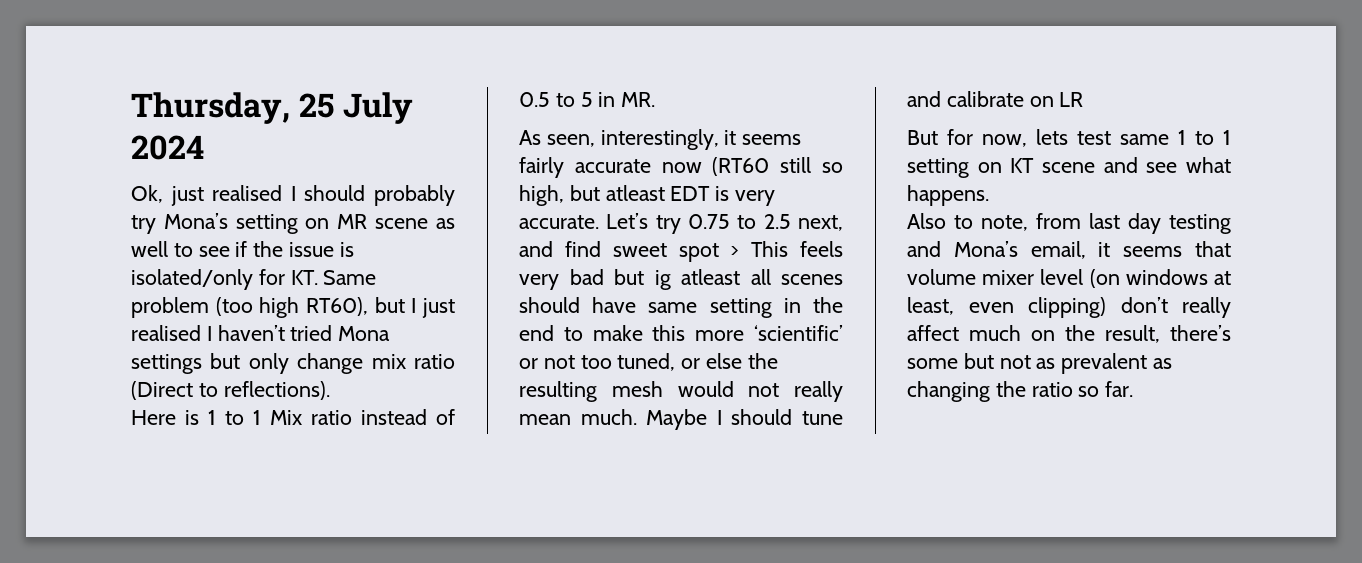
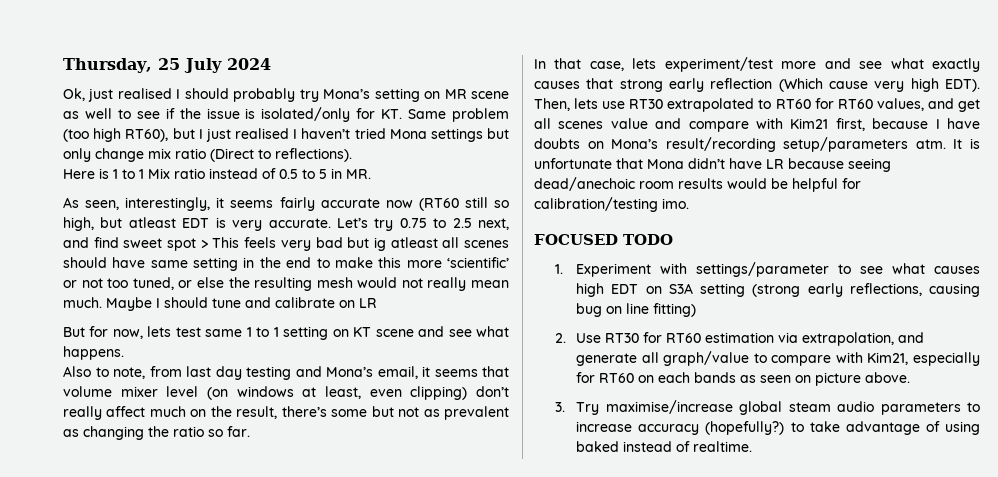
+ In that case, lets experiment/test more and see what exactly causes that strong early reflection (Which cause very high EDT). Then, lets use RT30 extrapolated to RT60 for RT60 values, and get all scenes value and compare with Kim21 first, because I have doubts on Mona’s result/recording setup/parameters atm. It is unfortunate that Mona didn’t have LR because seeing dead/anechoic room results would be helpful for calibration/testing imo.
+ FOCUSED TODO
+ 1. Experiment with settings/parameter to see what causes high EDT on S3A setting (strong early reflections, causing bug on line fitting)
+ 2. Use RT30 for RT60 estimation via extrapolation, and generate all graph/value to compare with Kim21, especially for RT60 on each bands as seen on picture above.
+ 3. Try maximise/increase global steam audio parameters to increase accuracy (hopefully?) to take advantage of using baked instead of realtime.

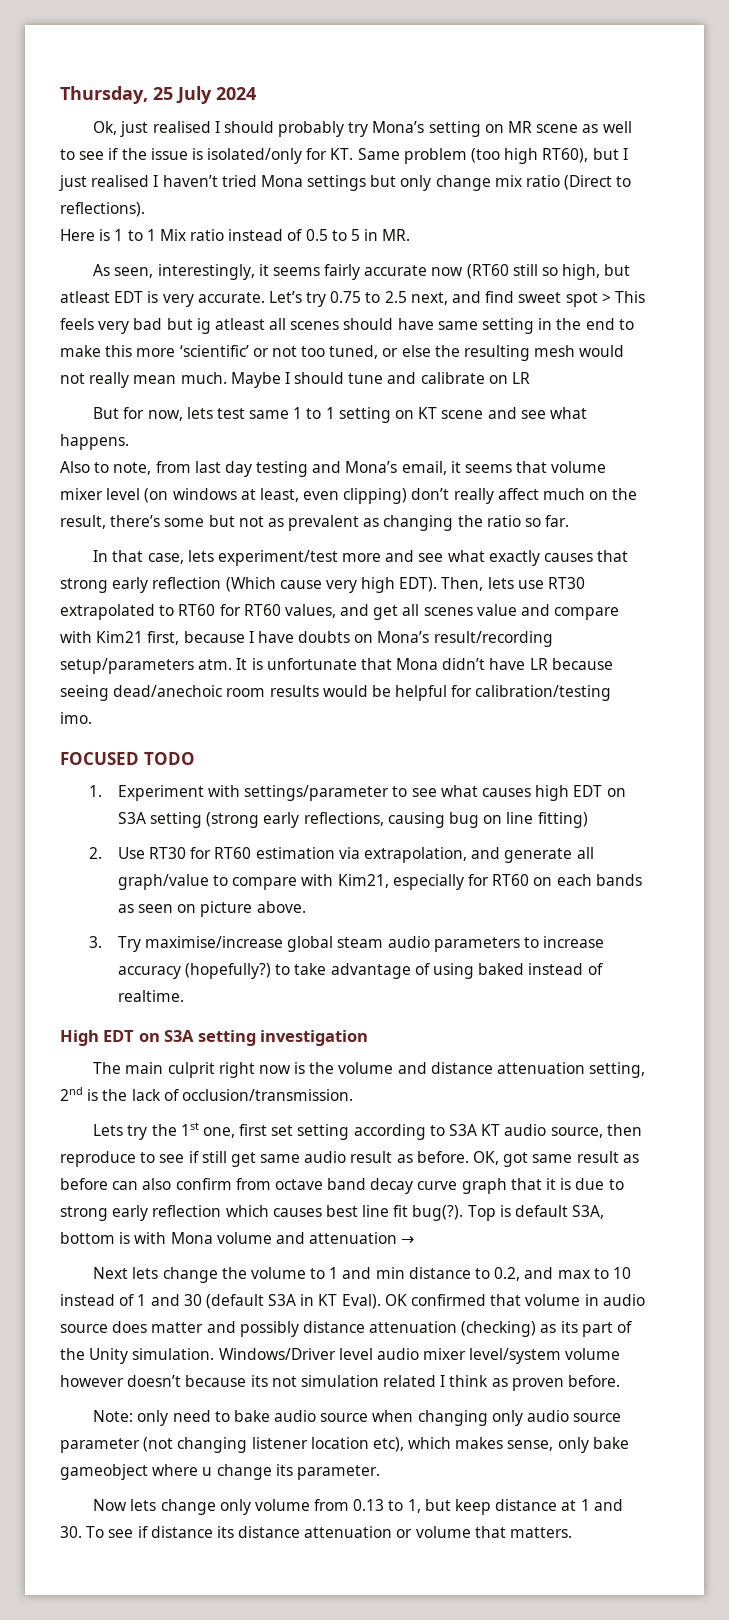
+ High EDT on S3A setting investigation
+ The main culprit right now is the volume and distance attenuation setting, 2nd is the lack of occlusion/transmission.
+ Lets try the 1st one, first set setting according to S3A KT audio source, then reproduce to see if still get same audio result as before. OK, got same result as before can also confirm from octave band decay curve graph that it is due to strong early reflection which causes best line fit bug(?). Top is default S3A, bottom is with Mona volume and attenuation →
+ Next lets change the volume to 1 and min distance to 0.2, and max to 10 instead of 1 and 30 (default S3A in KT Eval). OK confirmed that volume in audio source does matter and possibly distance attenuation (checking) as its part of the Unity simulation. Windows/Driver level audio mixer level/system volume however doesn’t because its not simulation related I think as proven before.
+ Note: only need to bake audio source when changing only audio source parameter (not changing listener location etc), which makes sense, only bake gameobject where u change its parameter.
+ Now lets change only volume from 0.13 to 1, but keep distance at 1 and 30. To see if distance its distance attenuation or volume that matters.

